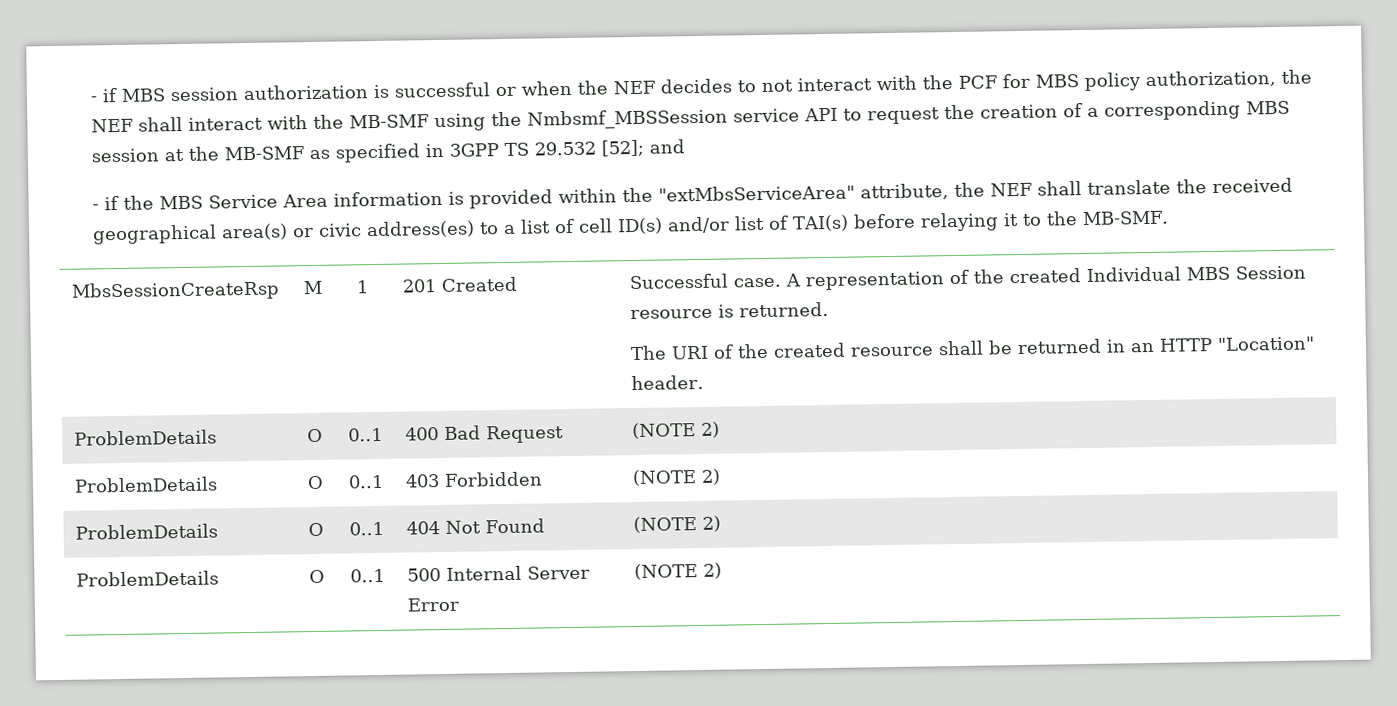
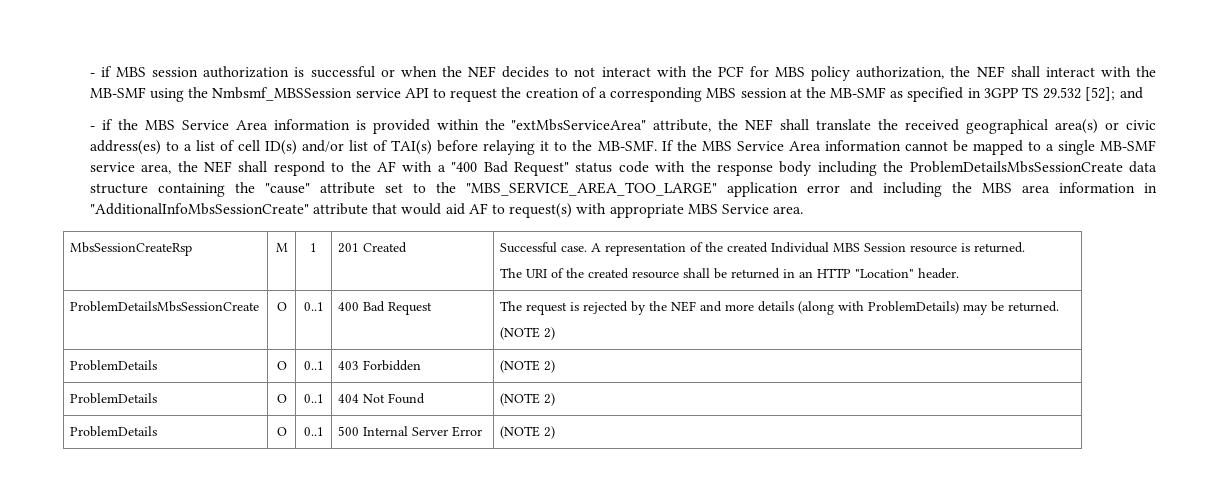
+ If the MBS Service Area information cannot be mapped to a single MB-SMF service area, the NEF shall respond to the AF with a "400 Bad Request" status code with the response body including the ProblemDetailsMbsSessionCreate data structure containing the "cause" attribute set to the "MBS_SERVICE_AREA_TOO_LARGE" application error and including the MBS area information in "AdditionalInfoMbsSessionCreate" attribute that would aid AF to request(s) with appropriate MBS Service area.
- ProblemDetails | O | 0..1 | 400 Bad Request | (NOTE 2)
+ ProblemDetailsMbsSessionCreate | O | 0..1 | 400 Bad Request | The request is rejected by the NEF and more details (along with ProblemDetails) may be returned.
+ (NOTE 2)

